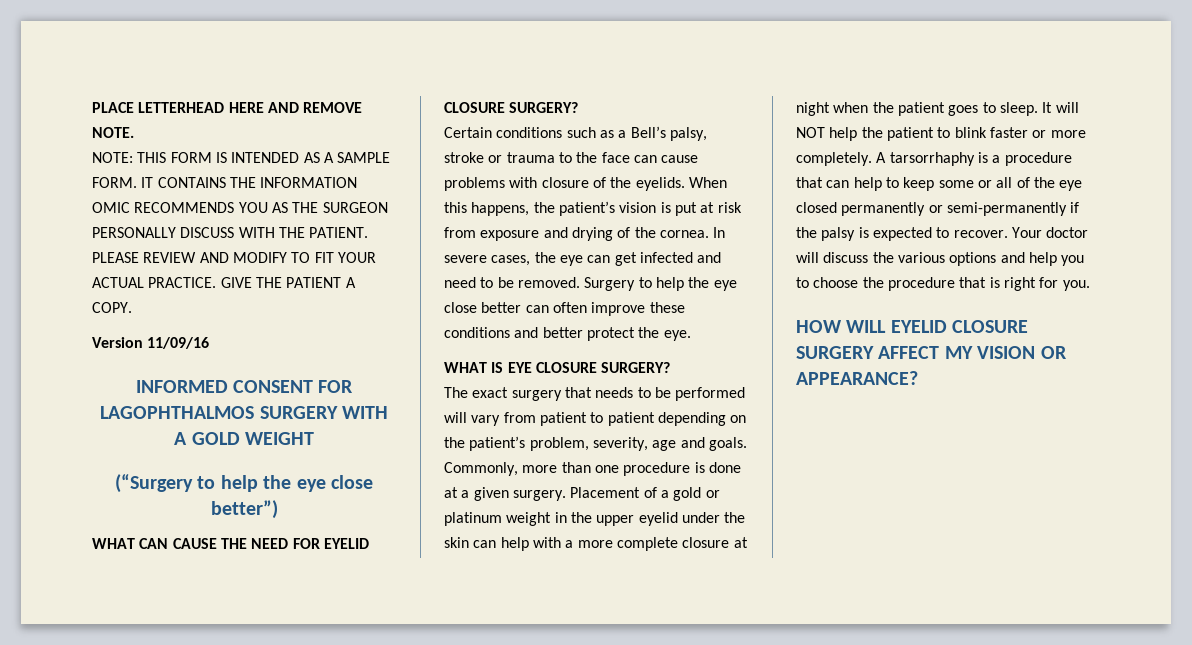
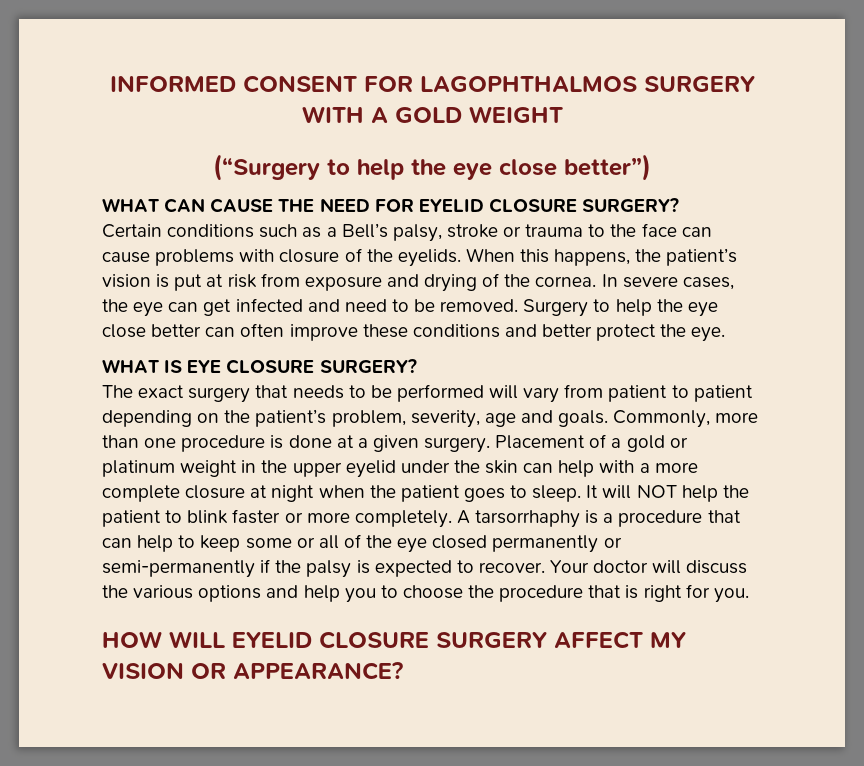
- PLACE LETTERHEAD HERE AND REMOVE NOTE.
- NOTE: THIS FORM IS INTENDED AS A SAMPLE FORM. IT CONTAINS THE INFORMATION OMIC RECOMMENDS YOU AS THE SURGEON PERSONALLY DISCUSS WITH THE PATIENT. PLEASE REVIEW AND MODIFY TO FIT YOUR ACTUAL PRACTICE. GIVE THE PATIENT A COPY.
- Version 11/09/16

